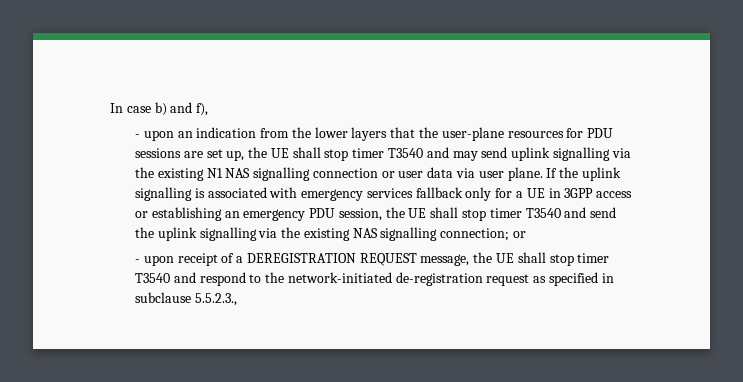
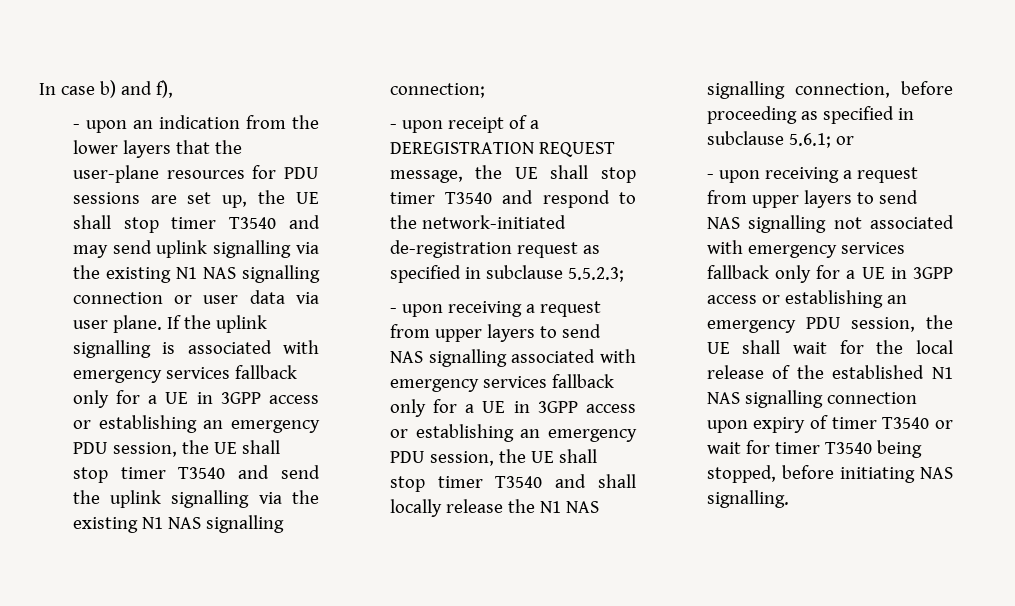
- If the uplink signalling is associated with emergency services fallback only for a UE in 3GPP access or establishing an emergency PDU session, the UE shall stop timer T3540 and send the uplink signalling via the existing NAS signalling connection; or
+ If the uplink signalling is associated with emergency services fallback only for a UE in 3GPP access or establishing an emergency PDU session, the UE shall stop timer T3540 and send the uplink signalling via the existing N1 NAS signalling connection;
- - upon receipt of a DEREGISTRATION REQUEST message, the UE shall stop timer T3540 and respond to the network-initiated de-registration request as specified in subclause 5.5.2.3.,
+ - upon receipt of a DEREGISTRATION REQUEST message, the UE shall stop timer T3540 and respond to the network-initiated de-registration request as specified in subclause 5.5.2.3;
+ - upon receiving a request from upper layers to send NAS signalling associated with emergency services fallback only for a UE in 3GPP access or establishing an emergency PDU session, the UE shall stop timer T3540 and shall locally release the N1 NAS signalling connection, before proceeding as specified in subclause 5.6.1; or
+ - upon receiving a request from upper layers to send NAS signalling not associated with emergency services fallback only for a UE in 3GPP access or establishing an emergency PDU session, the UE shall wait for the local release of the established N1 NAS signalling connection upon expiry of timer T3540 or wait for timer T3540 being stopped, before initiating NAS signalling.

